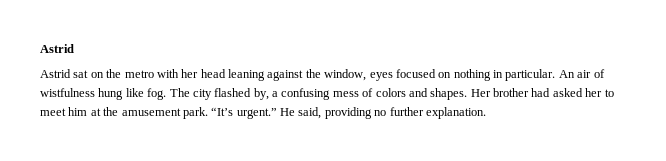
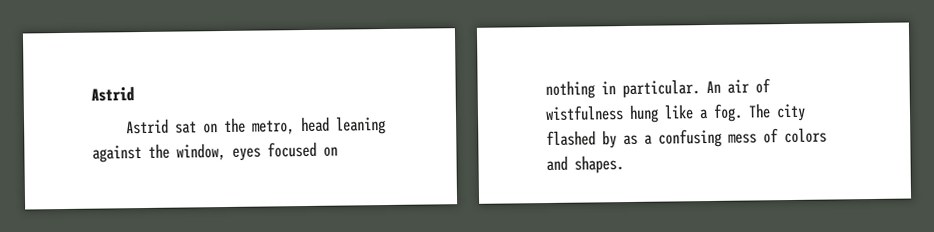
- Astrid sat on the metro with her head leaning against the window, eyes focused on nothing in particular.
+ Astrid sat on the metro, head leaning against the window, eyes focused on nothing in particular.
- An air of wistfulness hung like fog.
+ An air of wistfulness hung like a fog.
- The city flashed by, a confusing mess of colors and shapes. Her brother had asked her to meet him at the amusement park. “It’s urgent.” He said, providing no further explanation.
+ The city flashed by as a confusing mess of colors and shapes.

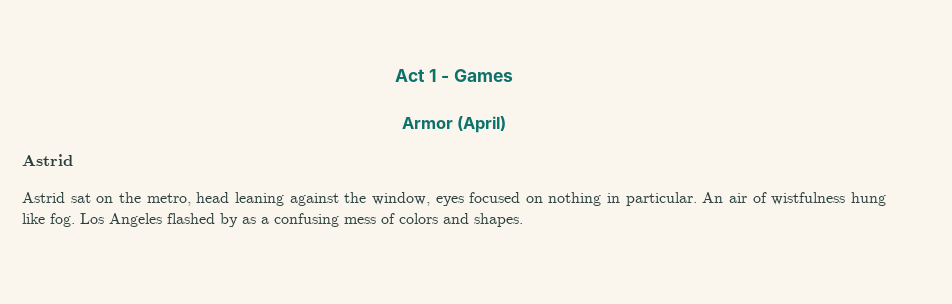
+ Act 1 - Games
+ Armor (April)
- An air of wistfulness hung like a fog. The city flashed by as a confusing mess of colors and shapes.
+ An air of wistfulness hung like fog. Los Angeles flashed by as a confusing mess of colors and shapes.

